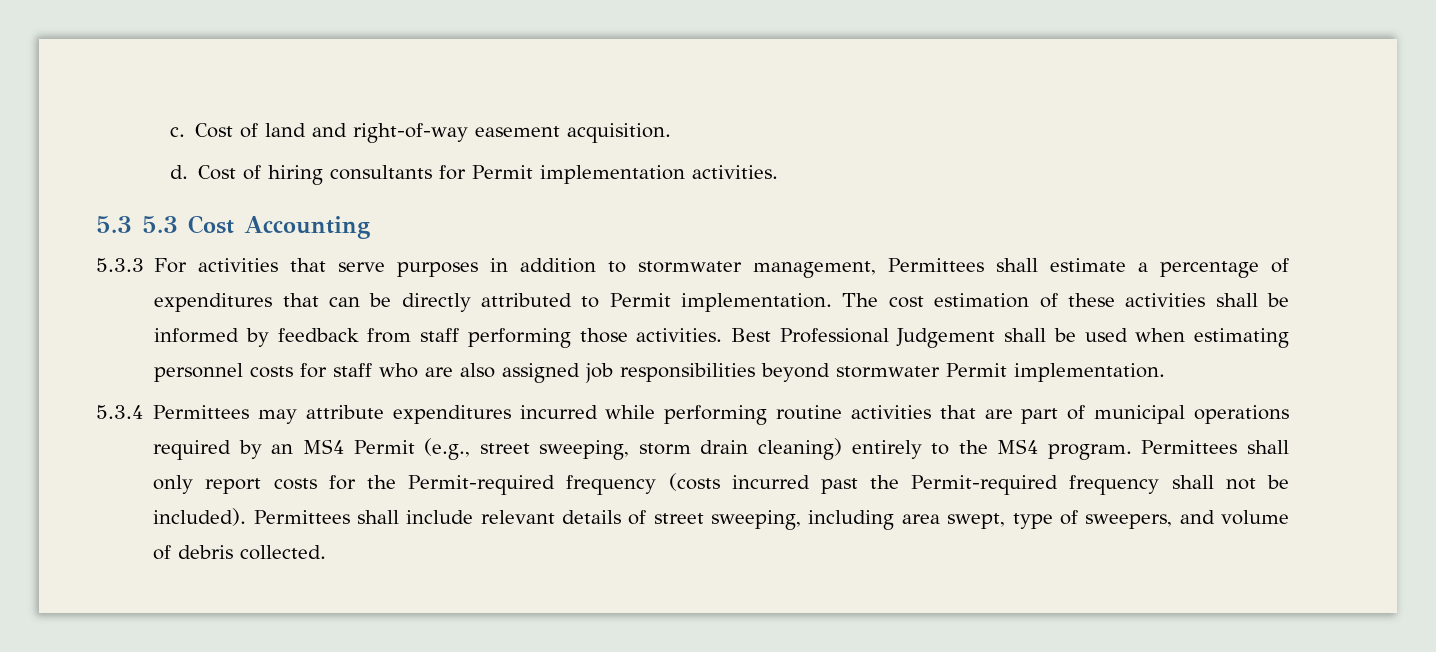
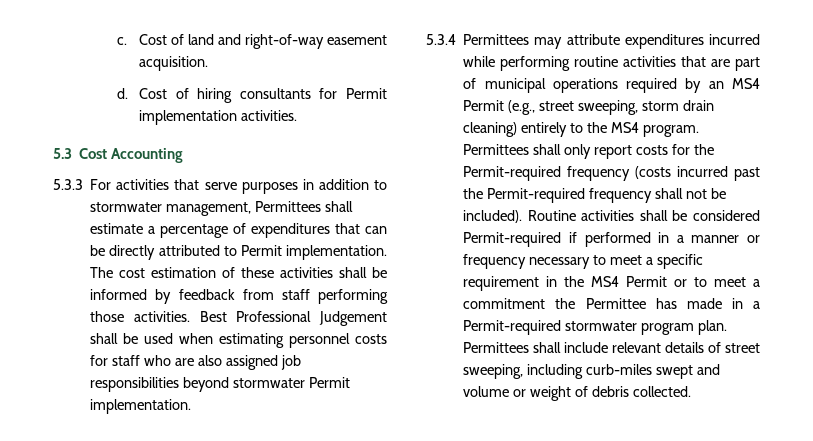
- 5.3 5.3 Cost Accounting
+ 5.3 Cost Accounting
+ Routine activities shall be considered Permit-required if performed in a manner or frequency necessary to meet a specific requirement in the MS4 Permit or to meet a commitment the Permittee has made in a Permit-required stormwater program plan.
- Permittees shall include relevant details of street sweeping, including area swept, type of sweepers, and volume of debris collected.
+ Permittees shall include relevant details of street sweeping, including curb-miles swept and volume or weight of debris collected.

